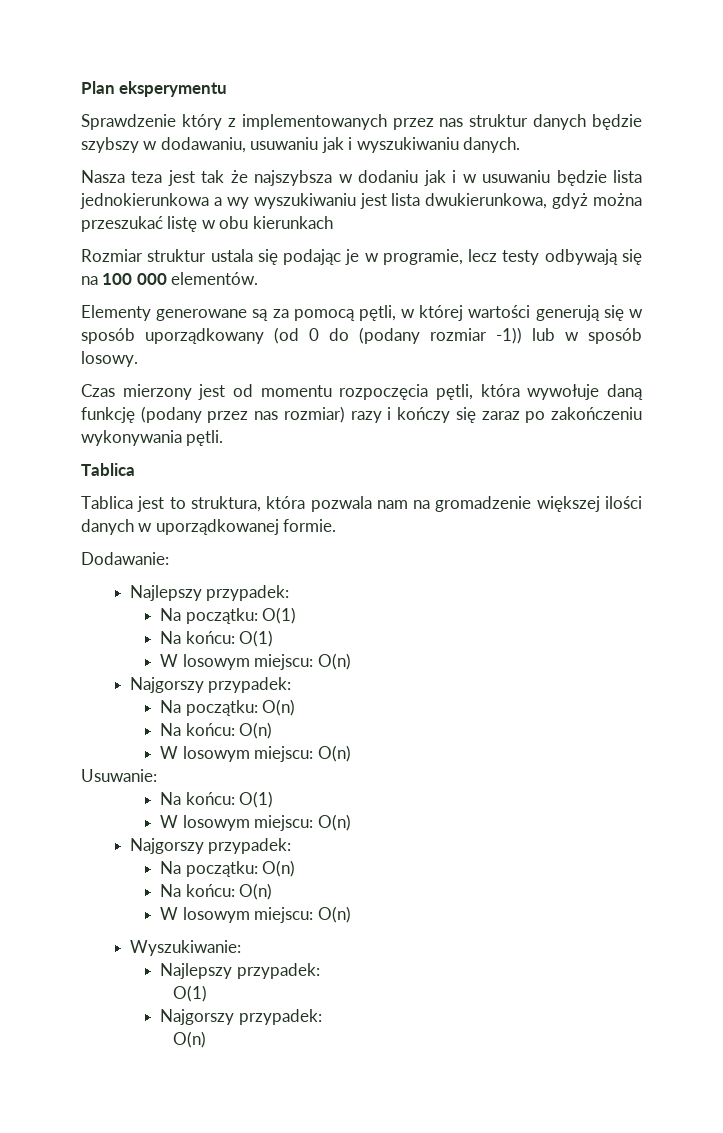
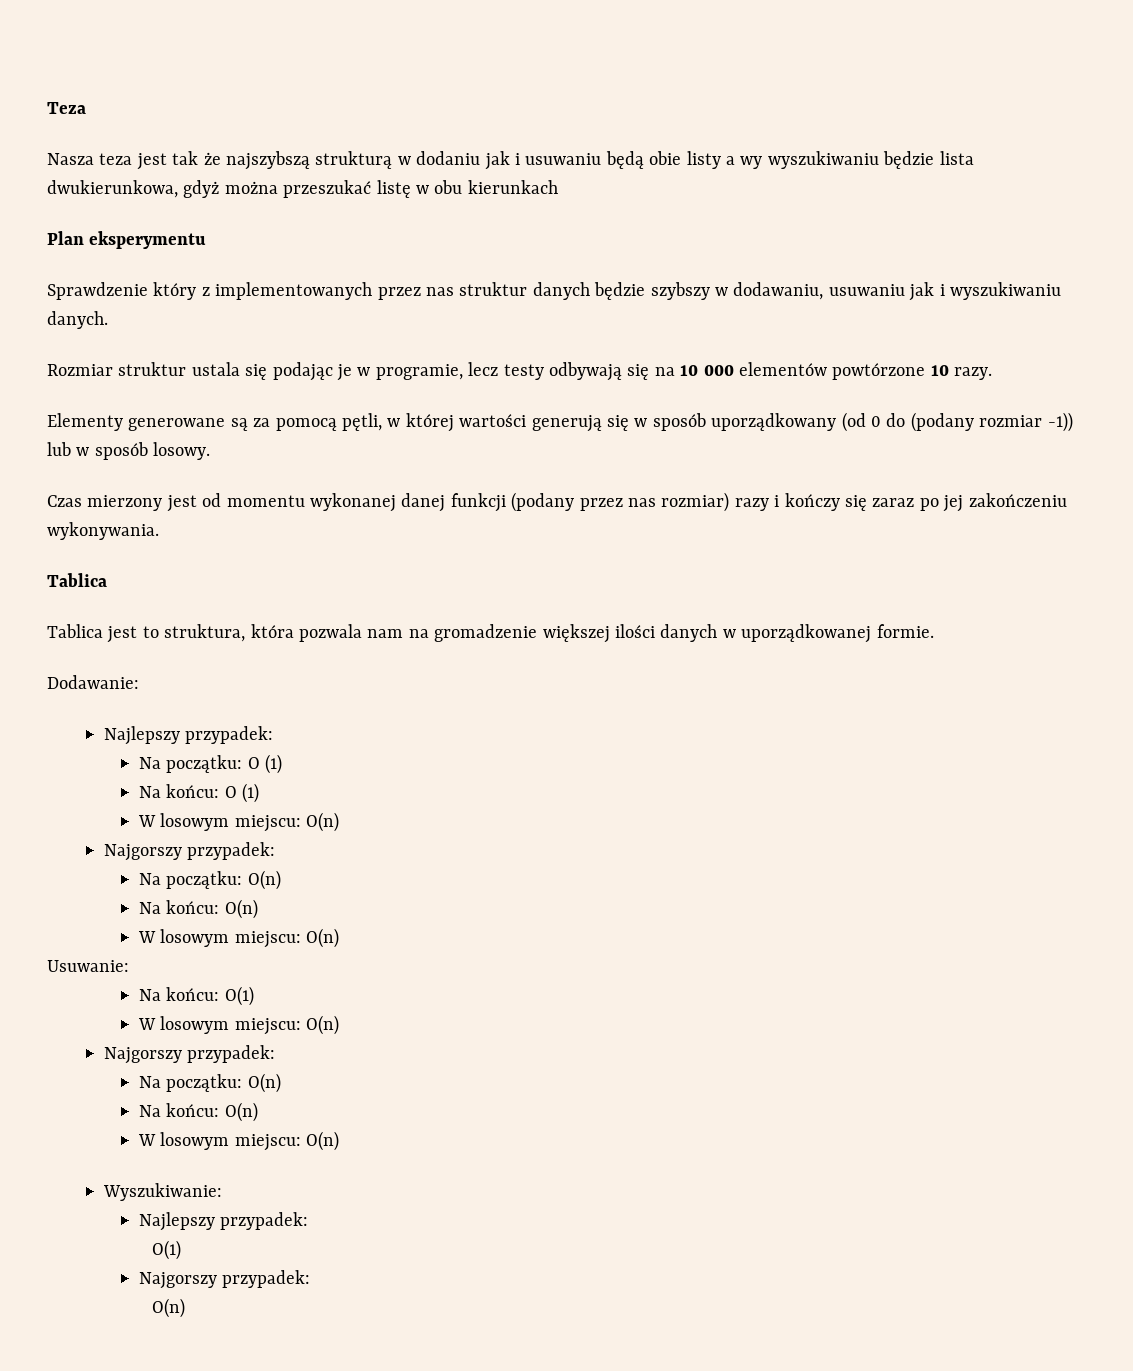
+ Teza
+ Nasza teza jest tak że najszybszą strukturą w dodaniu jak i usuwaniu będą obie listy a wy wyszukiwaniu będzie lista dwukierunkowa, gdyż można przeszukać listę w obu kierunkach
- Nasza teza jest tak że najszybsza w dodaniu jak i w usuwaniu będzie lista jednokierunkowa a wy wyszukiwaniu jest lista dwukierunkowa, gdyż można przeszukać listę w obu kierunkach
- Rozmiar struktur ustala się podając je w programie, lecz testy odbywają się na 100 000 elementów.
+ Rozmiar struktur ustala się podając je w programie, lecz testy odbywają się na 10 000 elementów powtórzone 10 razy.
- Czas mierzony jest od momentu rozpoczęcia pętli, która wywołuje daną funkcję (podany przez nas rozmiar) razy i kończy się zaraz po zakończeniu wykonywania pętli.
+ Czas mierzony jest od momentu wykonanej danej funkcji (podany przez nas rozmiar) razy i kończy się zaraz po jej zakończeniu wykonywania.
- Na początku: O(1)
- Na końcu: O(1)
+ Na początku: O (1)
+ Na końcu: O (1)

